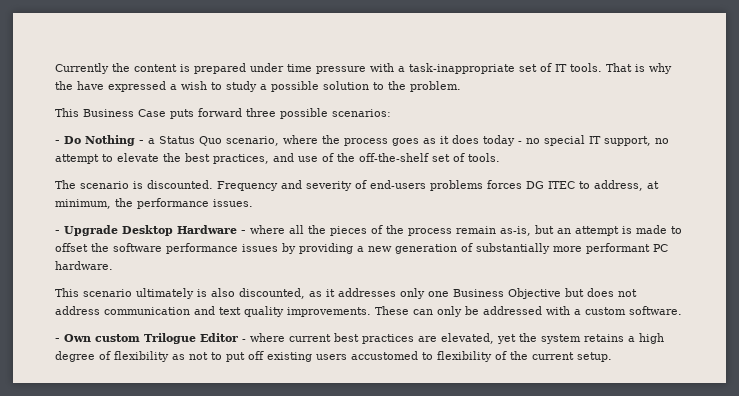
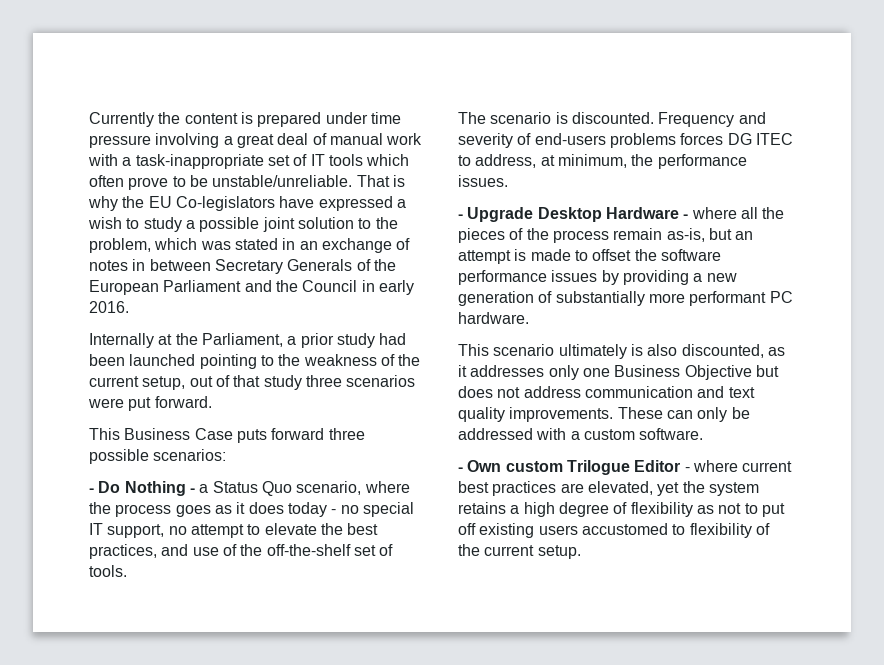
- Currently the content is prepared under time pressure with a task-inappropriate set of IT tools.
+ Currently the content is prepared under time pressure involving a great deal of manual work with a task-inappropriate set of IT tools which often prove to be unstable/unreliable.
- That is why the have expressed a wish to study a possible solution to the problem.
+ That is why the EU Co-legislators have expressed a wish to study a possible joint solution to the problem, which was stated in an exchange of notes in between Secretary Generals of the European Parliament and the Council in early 2016.
+ Internally at the Parliament, a prior study had been launched pointing to the weakness of the current setup, out of that study three scenarios were put forward.

